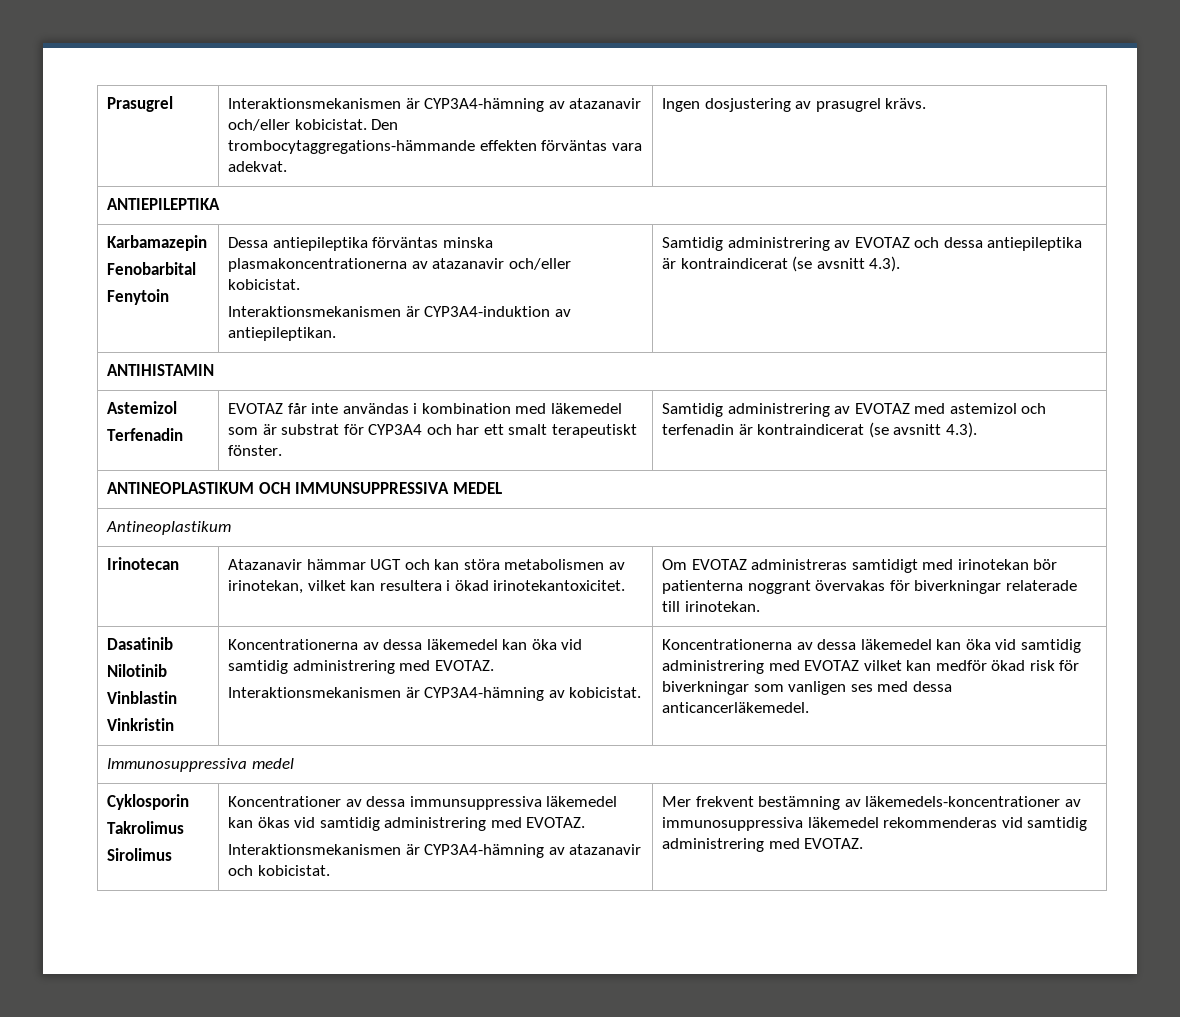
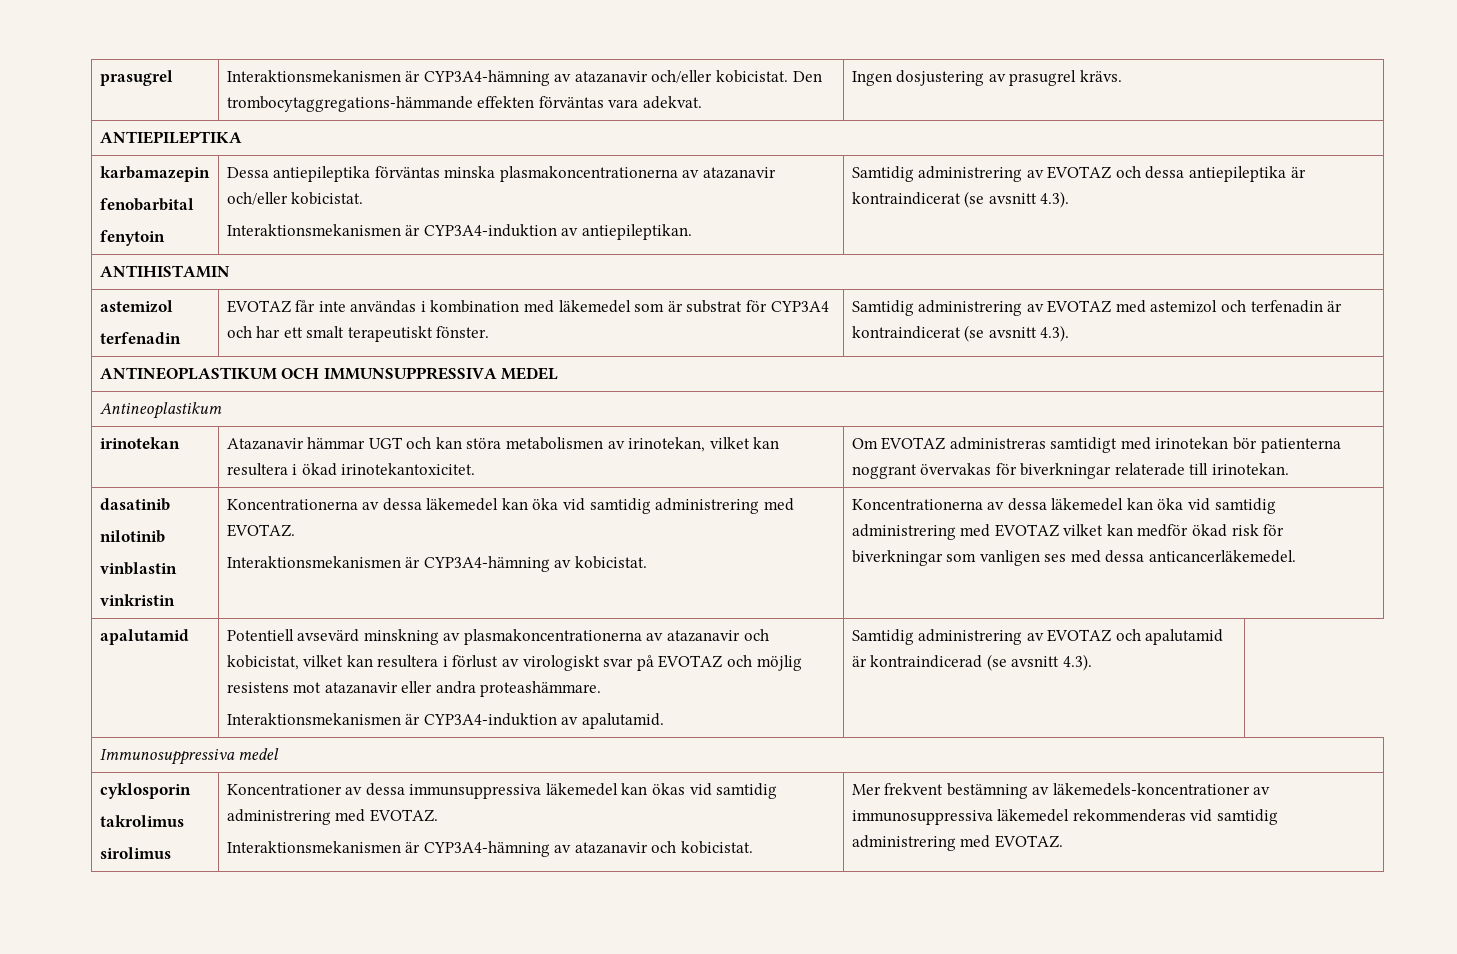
- Prasugrel | Interaktionsmekanismen är CYP3A4-hämning av atazanavir och/eller kobicistat. Den trombocytaggregations-hämmande effekten förväntas vara adekvat. | Ingen dosjustering av prasugrel krävs.
+ prasugrel | Interaktionsmekanismen är CYP3A4-hämning av atazanavir och/eller kobicistat. Den trombocytaggregations-hämmande effekten förväntas vara adekvat. | Ingen dosjustering av prasugrel krävs.
- Karbamazepin
- Fenobarbital
- Fenytoin | Dessa antiepileptika förväntas minska plasmakoncentrationerna av atazanavir och/eller kobicistat.
+ karbamazepin
+ fenobarbital
+ fenytoin | Dessa antiepileptika förväntas minska plasmakoncentrationerna av atazanavir och/eller kobicistat.
  ANTIHISTAMIN
- Astemizol
- Terfenadin | EVOTAZ får inte användas i kombination med läkemedel som är substrat för CYP3A4 och har ett smalt terapeutiskt fönster. | Samtidig administrering av EVOTAZ med astemizol och terfenadin är kontraindicerat (se avsnitt 4.3).
+ astemizol
+ terfenadin | EVOTAZ får inte användas i kombination med läkemedel som är substrat för CYP3A4 och har ett smalt terapeutiskt fönster. | Samtidig administrering av EVOTAZ med astemizol och terfenadin är kontraindicerat (se avsnitt 4.3).
- Irinotecan | Atazanavir hämmar UGT och kan störa metabolismen av irinotekan, vilket kan resultera i ökad irinotekantoxicitet. | Om EVOTAZ administreras samtidigt med irinotekan bör patienterna noggrant övervakas för biverkningar relaterade till irinotekan.
+ irinotekan | Atazanavir hämmar UGT och kan störa metabolismen av irinotekan, vilket kan resultera i ökad irinotekantoxicitet. | Om EVOTAZ administreras samtidigt med irinotekan bör patienterna noggrant övervakas för biverkningar relaterade till irinotekan.
- Dasatinib
- Nilotinib
- Vinblastin
- Vinkristin
+ dasatinib
+ nilotinib
+ vinblastin
+ vinkristin
+ apalutamid | Potentiell avsevärd minskning av plasmakoncentrationerna av atazanavir och kobicistat, vilket kan resultera i förlust av virologiskt svar på EVOTAZ och möjlig resistens mot atazanavir eller andra proteashämmare.
+ Interaktionsmekanismen är CYP3A4-induktion av apalutamid. | Samtidig administrering av EVOTAZ och apalutamid är kontraindicerad (se avsnitt 4.3).
- Cyklosporin
- Takrolimus
- Sirolimus | Koncentrationer av dessa immunsuppressiva läkemedel kan ökas vid samtidig administrering med EVOTAZ.
+ cyklosporin
+ takrolimus
+ sirolimus | Koncentrationer av dessa immunsuppressiva läkemedel kan ökas vid samtidig administrering med EVOTAZ.

